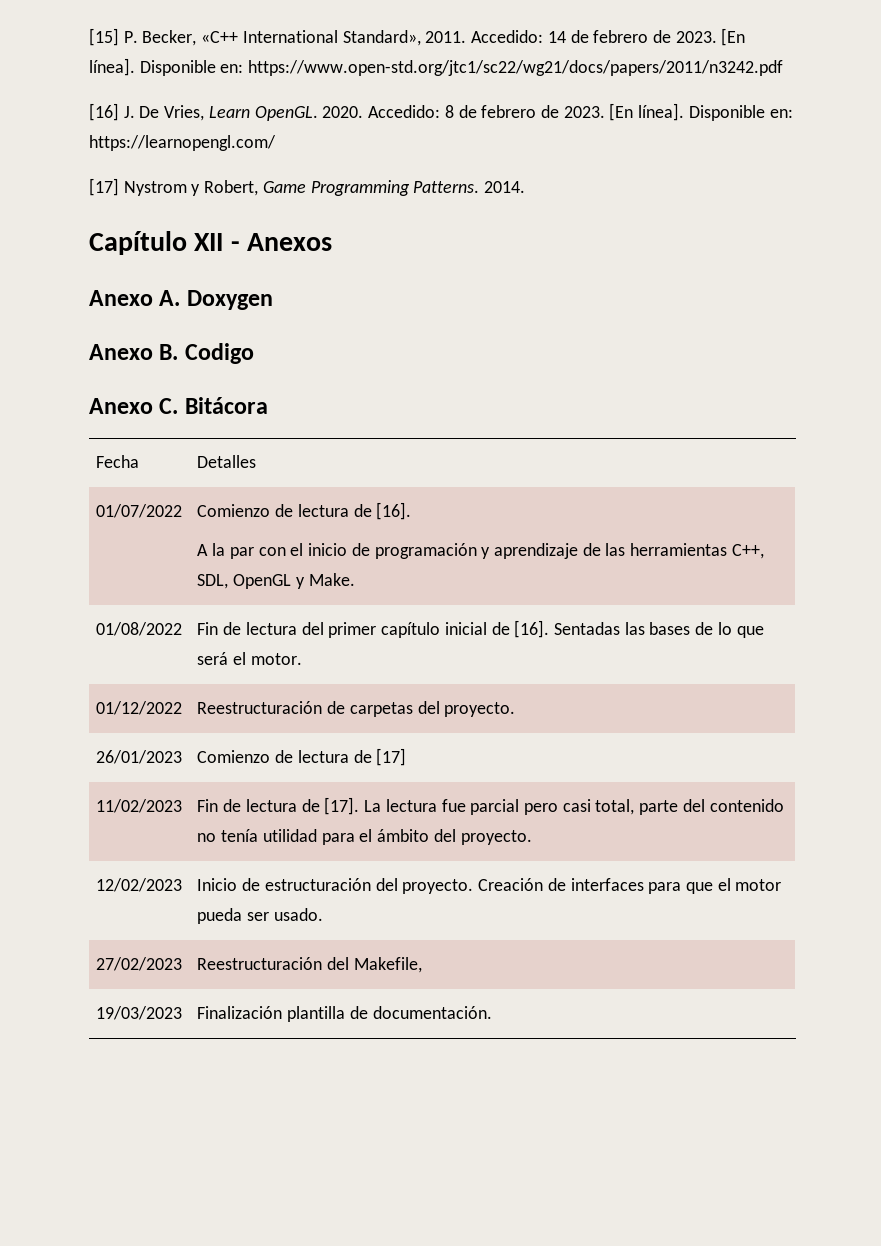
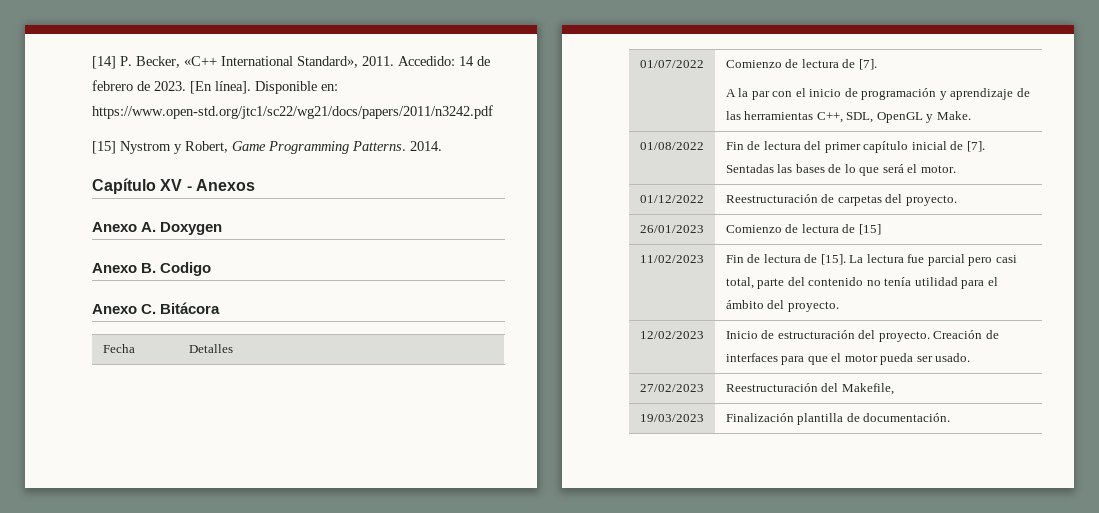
- [15] P. Becker, «C++ International Standard», 2011.
+ [14] P. Becker, «C++ International Standard», 2011.
- [16] J. De Vries, Learn OpenGL. 2020. Accedido: 8 de febrero de 2023. [En línea]. Disponible en: https://learnopengl.com/
- [17] Nystrom y Robert, Game Programming Patterns.
+ [15] Nystrom y Robert, Game Programming Patterns.
- Capítulo XII - Anexos
+ Capítulo XV - Anexos
- 01/07/2022 | Comienzo de lectura de [16].
+ 01/07/2022 | Comienzo de lectura de [7].
- 01/08/2022 | Fin de lectura del primer capítulo inicial de [16]. Sentadas las bases de lo que será el motor.
+ 01/08/2022 | Fin de lectura del primer capítulo inicial de [7]. Sentadas las bases de lo que será el motor.
- 26/01/2023 | Comienzo de lectura de [17]
+ 26/01/2023 | Comienzo de lectura de [15]
- 11/02/2023 | Fin de lectura de [17]. La lectura fue parcial pero casi total, parte del contenido no tenía utilidad para el ámbito del proyecto.
+ 11/02/2023 | Fin de lectura de [15]. La lectura fue parcial pero casi total, parte del contenido no tenía utilidad para el ámbito del proyecto.

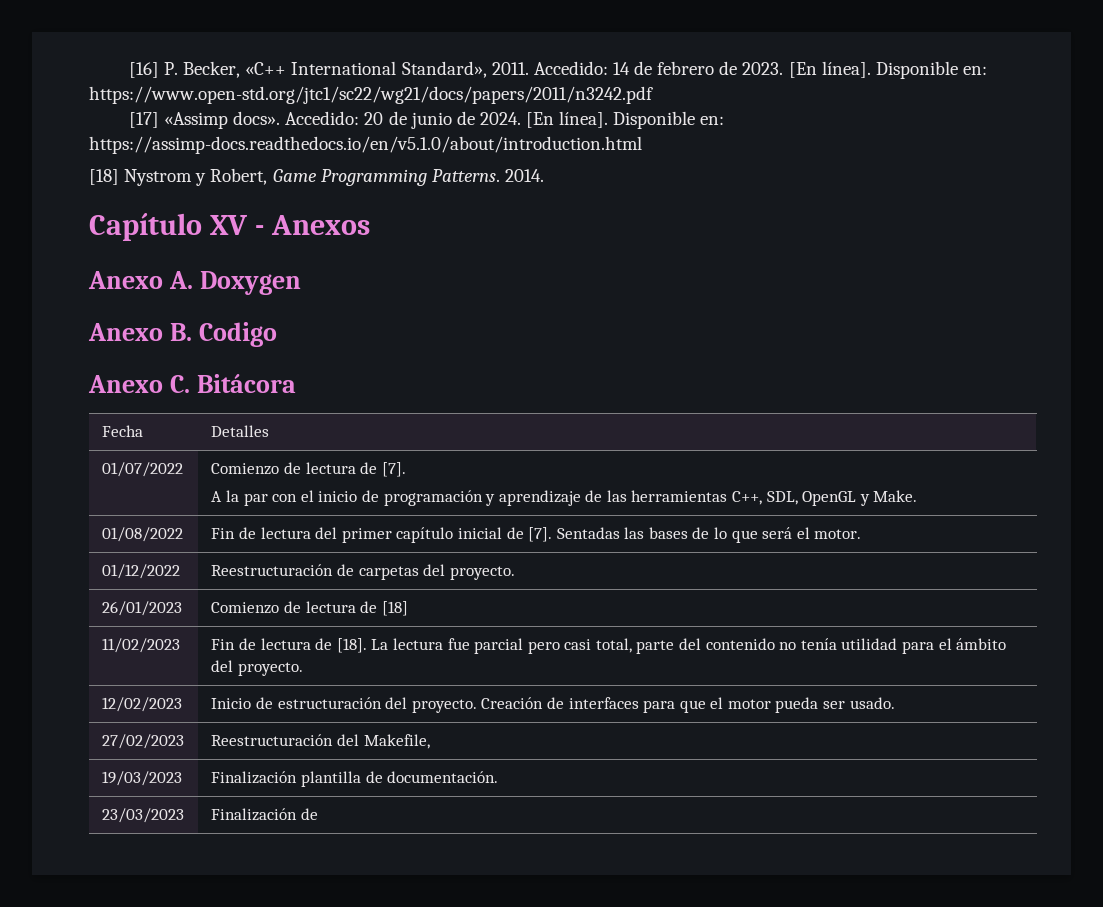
- [14] P. Becker, «C++ International Standard», 2011.
+ [16] P. Becker, «C++ International Standard», 2011.
- [15] Nystrom y Robert, Game Programming Patterns.
+ [17] «Assimp docs». Accedido: 20 de junio de 2024. [En línea]. Disponible en: https://assimp-docs.readthedocs.io/en/v5.1.0/about/introduction.html
+ [18] Nystrom y Robert, Game Programming Patterns.
- 26/01/2023 | Comienzo de lectura de [15]
+ 26/01/2023 | Comienzo de lectura de [18]
- 11/02/2023 | Fin de lectura de [15]. La lectura fue parcial pero casi total, parte del contenido no tenía utilidad para el ámbito del proyecto.
+ 11/02/2023 | Fin de lectura de [18]. La lectura fue parcial pero casi total, parte del contenido no tenía utilidad para el ámbito del proyecto.
+ 23/03/2023 | Finalización de

